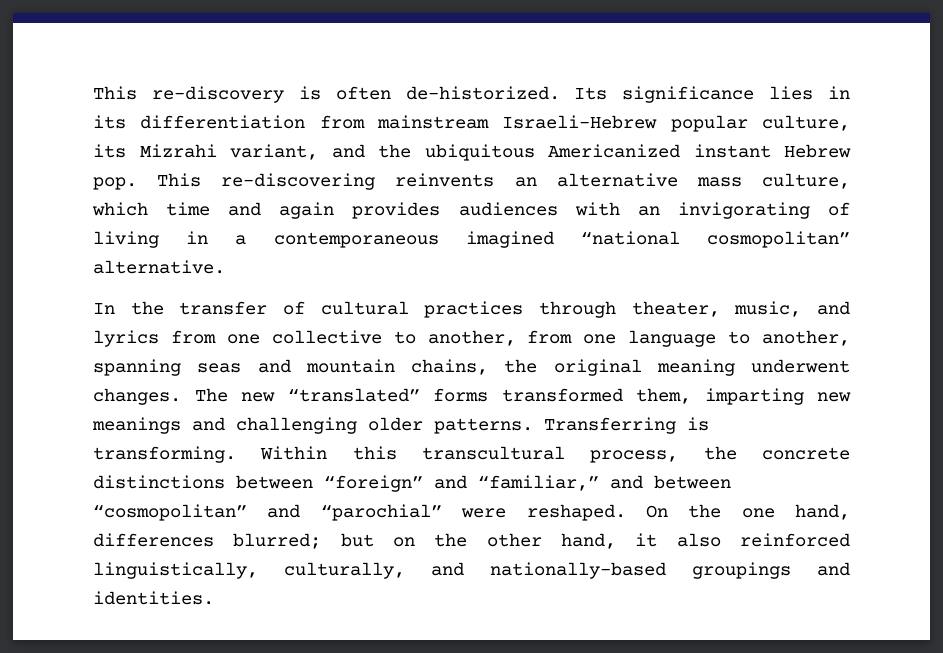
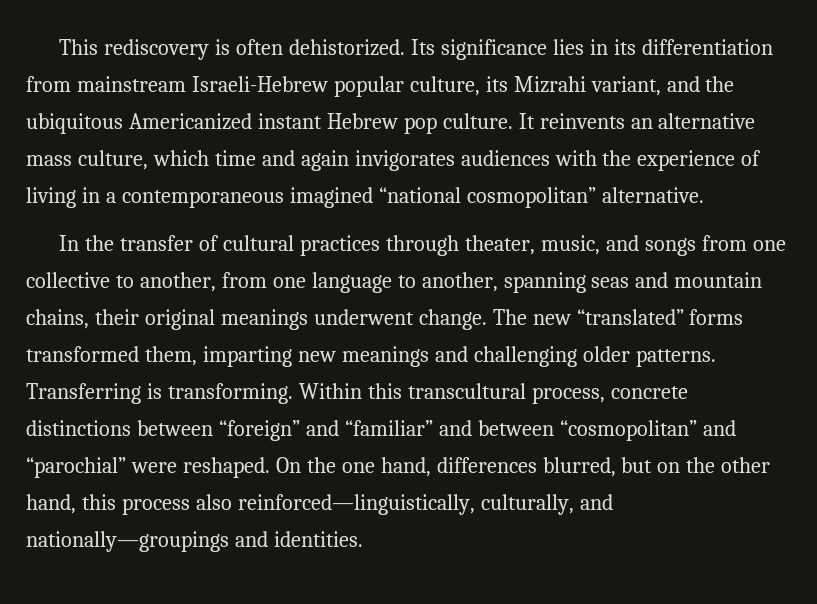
- This re-discovery is often de-historized.
+ This rediscovery is often dehistorized.
- Its significance lies in its differentiation from mainstream Israeli-Hebrew popular culture, its Mizrahi variant, and the ubiquitous Americanized instant Hebrew pop. This re-discovering reinvents an alternative mass culture, which time and again provides audiences with an invigorating of living in a contemporaneous imagined “national cosmopolitan” alternative.
+ Its significance lies in its differentiation from mainstream Israeli-Hebrew popular culture, its Mizrahi variant, and the ubiquitous Americanized instant Hebrew pop culture. It reinvents an alternative mass culture, which time and again invigorates audiences with the experience of living in a contemporaneous imagined “national cosmopolitan” alternative.
- In the transfer of cultural practices through theater, music, and lyrics from one collective to another, from one language to another, spanning seas and mountain chains, the original meaning underwent changes.
+ In the transfer of cultural practices through theater, music, and songs from one collective to another, from one language to another, spanning seas and mountain chains, their original meanings underwent change.
- Within this transcultural process, the concrete distinctions between “foreign” and “familiar,” and between “cosmopolitan” and “parochial” were reshaped.
+ Within this transcultural process, concrete distinctions between “foreign” and “familiar” and between “cosmopolitan” and “parochial” were reshaped.
- On the one hand, differences blurred; but on the other hand, it also reinforced linguistically, culturally, and nationally-based groupings and identities.
+ On the one hand, differences blurred, but on the other hand, this process also reinforced—linguistically, culturally, and nationally—groupings and identities.

